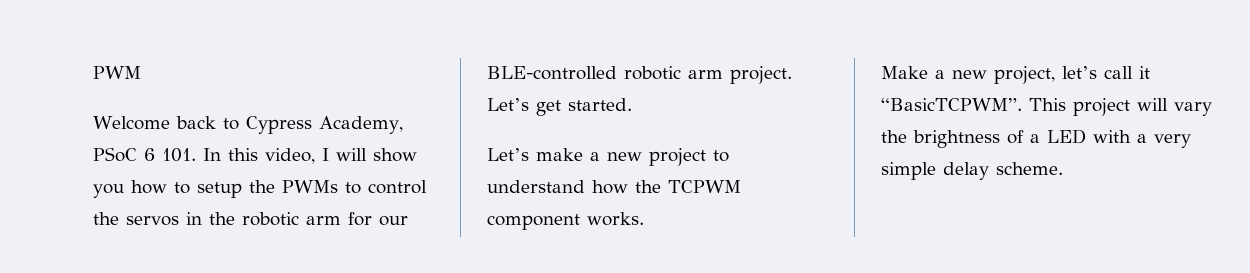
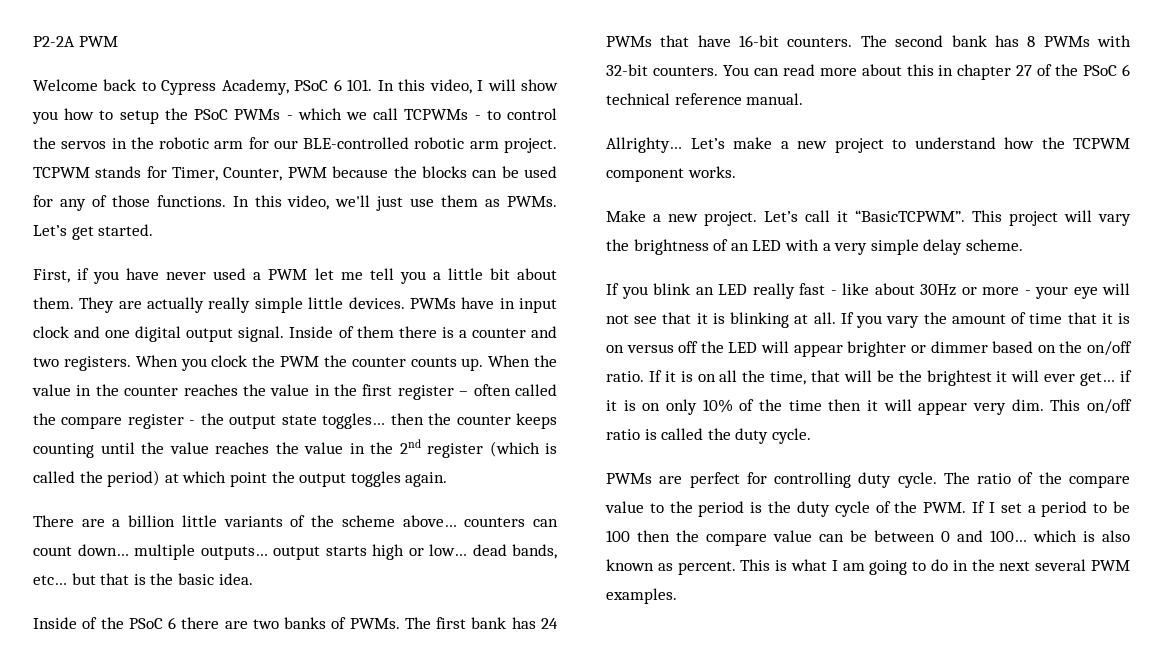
- PWM
+ P2-2A PWM
- Welcome back to Cypress Academy, PSoC 6 101. In this video, I will show you how to setup the PWMs to control the servos in the robotic arm for our BLE-controlled robotic arm project.
+ Welcome back to Cypress Academy, PSoC 6 101. In this video, I will show you how to setup the PSoC PWMs - which we call TCPWMs - to control the servos in the robotic arm for our BLE-controlled robotic arm project.
- Let’s get started.
- Let’s make a new project to understand how the TCPWM component works.
+ TCPWM stands for Timer, Counter, PWM because the blocks can be used for any of those functions. In this video, we'll just use them as PWMs. Let’s get started.
+ First, if you have never used a PWM let me tell you a little bit about them. They are actually really simple little devices. PWMs have in input clock and one digital output signal. Inside of them there is a counter and two registers. When you clock the PWM the counter counts up. When the value in the counter reaches the value in the first register – often called the compare register - the output state toggles… then the counter keeps counting until the value reaches the value in the 2nd register (which is called the period) at which point the output toggles again.
+ There are a billion little variants of the scheme above… counters can count down… multiple outputs… output starts high or low… dead bands, etc… but that is the basic idea.
+ Inside of the PSoC 6 there are two banks of PWMs. The first bank has 24 PWMs that have 16-bit counters. The second bank has 8 PWMs with 32-bit counters. You can read more about this in chapter 27 of the PSoC 6 technical reference manual.
+ Allrighty… Let’s make a new project to understand how the TCPWM component works.
- Make a new project, let’s call it “BasicTCPWM”.
+ Make a new project. Let’s call it “BasicTCPWM”.
- This project will vary the brightness of a LED with a very simple delay scheme.
+ This project will vary the brightness of an LED with a very simple delay scheme.
+ If you blink an LED really fast - like about 30Hz or more - your eye will not see that it is blinking at all. If you vary the amount of time that it is on versus off the LED will appear brighter or dimmer based on the on/off ratio. If it is on all the time, that will be the brightest it will ever get… if it is on only 10% of the time then it will appear very dim. This on/off ratio is called the duty cycle.
+ PWMs are perfect for controlling duty cycle. The ratio of the compare value to the period is the duty cycle of the PWM. If I set a period to be 100 then the compare value can be between 0 and 100… which is also known as percent. This is what I am going to do in the next several PWM examples.

